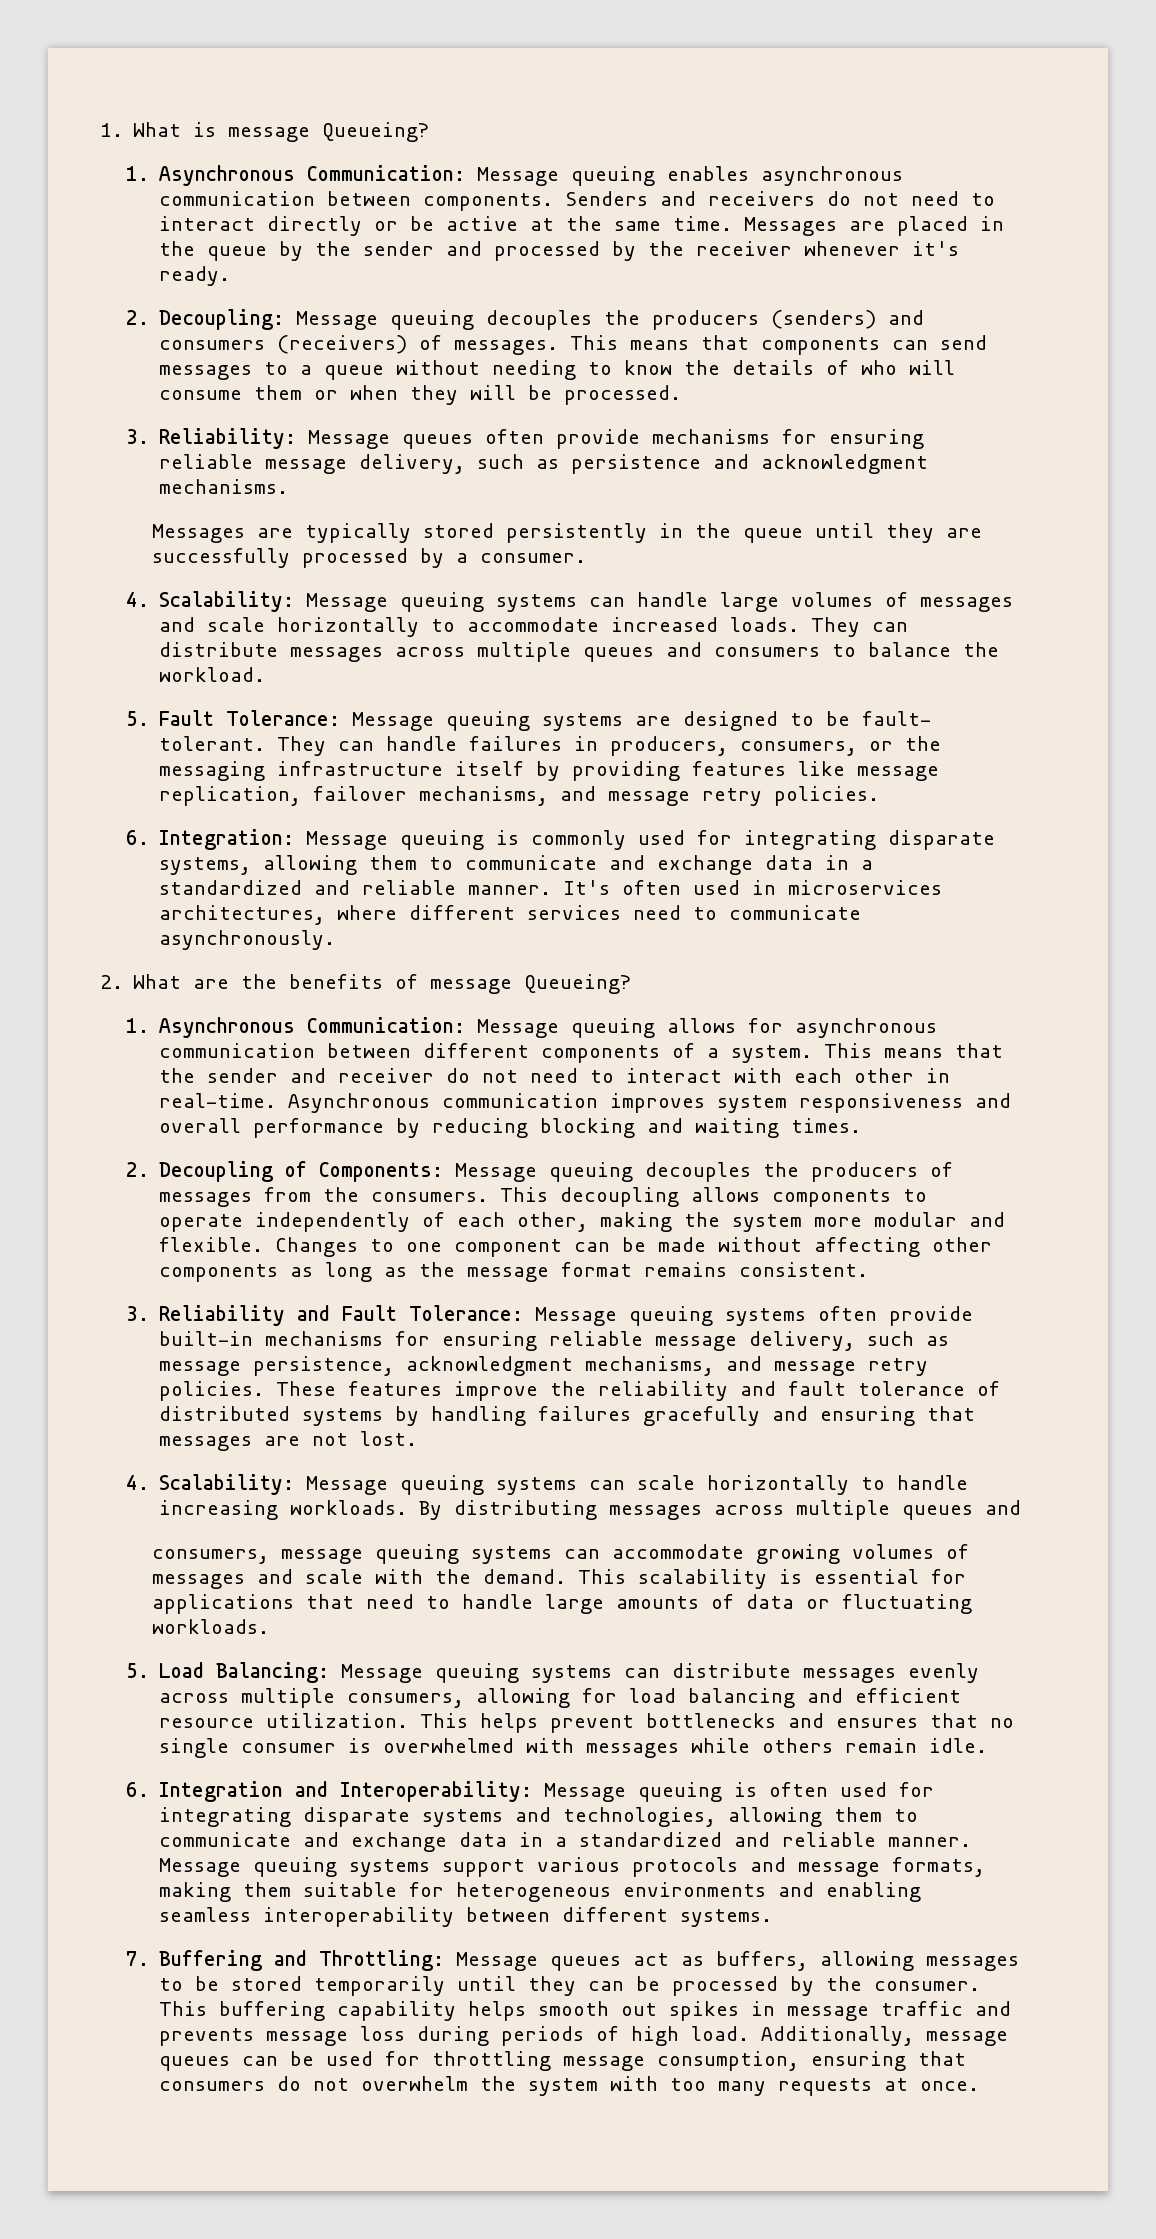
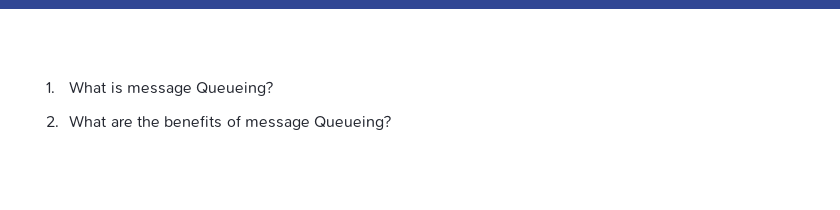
- 1. Asynchronous Communication: Message queuing enables asynchronous communication between components. Senders and receivers do not need to interact directly or be active at the same time. Messages are placed in the queue by the sender and processed by the receiver whenever it's ready.
- 2. Decoupling: Message queuing decouples the producers (senders) and consumers (receivers) of messages. This means that components can send messages to a queue without needing to know the details of who will consume them or when they will be processed.
- 3. Reliability: Message queues often provide mechanisms for ensuring reliable message delivery, such as persistence and acknowledgment mechanisms.
- Messages are typically stored persistently in the queue until they are successfully processed by a consumer.
- 4. Scalability: Message queuing systems can handle large volumes of messages and scale horizontally to accommodate increased loads. They can distribute messages across multiple queues and consumers to balance the workload.
- 5. Fault Tolerance: Message queuing systems are designed to be fault- tolerant. They can handle failures in producers, consumers, or the messaging infrastructure itself by providing features like message replication, failover mechanisms, and message retry policies.
- 6. Integration: Message queuing is commonly used for integrating disparate systems, allowing them to communicate and exchange data in a standardized and reliable manner. It's often used in microservices architectures, where different services need to communicate asynchronously.
- 1. Asynchronous Communication: Message queuing allows for asynchronous communication between different components of a system. This means that the sender and receiver do not need to interact with each other in real-time. Asynchronous communication improves system responsiveness and overall performance by reducing blocking and waiting times.
- 2. Decoupling of Components: Message queuing decouples the producers of messages from the consumers. This decoupling allows components to operate independently of each other, making the system more modular and flexible. Changes to one component can be made without affecting other components as long as the message format remains consistent.
- 3. Reliability and Fault Tolerance: Message queuing systems often provide built-in mechanisms for ensuring reliable message delivery, such as message persistence, acknowledgment mechanisms, and message retry policies. These features improve the reliability and fault tolerance of distributed systems by handling failures gracefully and ensuring that messages are not lost.
- 4. Scalability: Message queuing systems can scale horizontally to handle increasing workloads. By distributing messages across multiple queues and
- consumers, message queuing systems can accommodate growing volumes of messages and scale with the demand. This scalability is essential for applications that need to handle large amounts of data or fluctuating workloads.
- 5. Load Balancing: Message queuing systems can distribute messages evenly across multiple consumers, allowing for load balancing and efficient resource utilization. This helps prevent bottlenecks and ensures that no single consumer is overwhelmed with messages while others remain idle.
- 6. Integration and Interoperability: Message queuing is often used for integrating disparate systems and technologies, allowing them to communicate and exchange data in a standardized and reliable manner. Message queuing systems support various protocols and message formats, making them suitable for heterogeneous environments and enabling seamless interoperability between different systems.
- 7. Buffering and Throttling: Message queues act as buffers, allowing messages to be stored temporarily until they can be processed by the consumer. This buffering capability helps smooth out spikes in message traffic and prevents message loss during periods of high load. Additionally, message queues can be used for throttling message consumption, ensuring that consumers do not overwhelm the system with too many requests at once.

